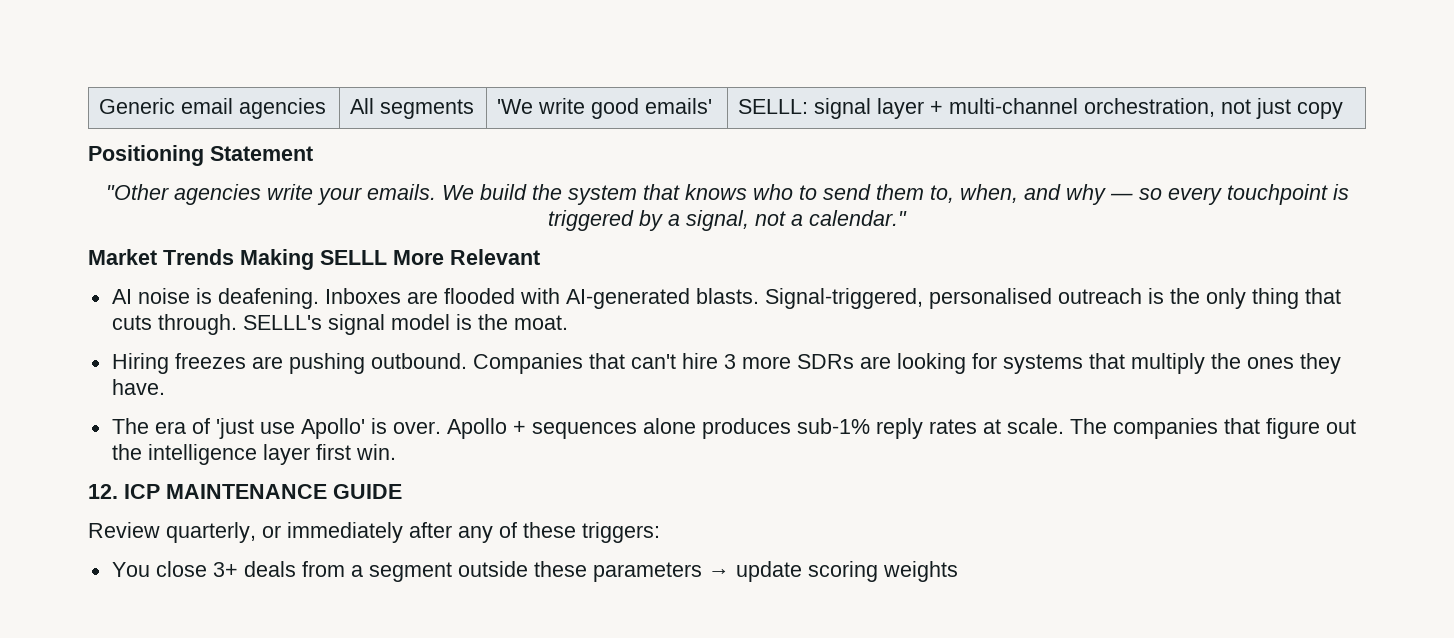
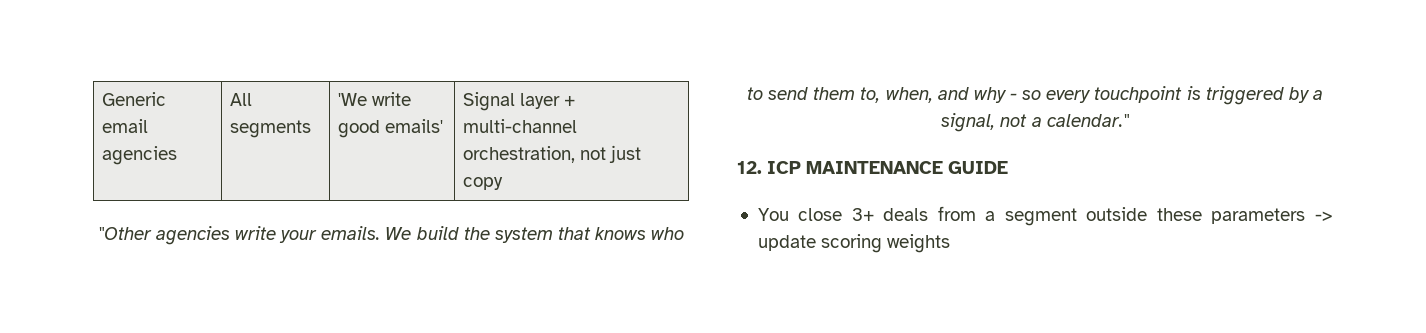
- Generic email agencies | All segments | 'We write good emails' | SELLL: signal layer + multi-channel orchestration, not just copy
+ Generic email agencies | All segments | 'We write good emails' | Signal layer + multi-channel orchestration, not just copy
- Positioning Statement
- We build the system that knows who to send them to, when, and why — so every touchpoint is triggered by a signal, not a calendar."
+ We build the system that knows who to send them to, when, and why - so every touchpoint is triggered by a signal, not a calendar."
- Market Trends Making SELLL More Relevant
- AI noise is deafening. Inboxes are flooded with AI-generated blasts. Signal-triggered, personalised outreach is the only thing that cuts through. SELLL's signal model is the moat.
- Hiring freezes are pushing outbound. Companies that can't hire 3 more SDRs are looking for systems that multiply the ones they have.
- The era of 'just use Apollo' is over. Apollo + sequences alone produces sub-1% reply rates at scale. The companies that figure out the intelligence layer first win.
  12. ICP MAINTENANCE GUIDE
- Review quarterly, or immediately after any of these triggers:
- You close 3+ deals from a segment outside these parameters → update scoring weights
+ You close 3+ deals from a segment outside these parameters -> update scoring weights

